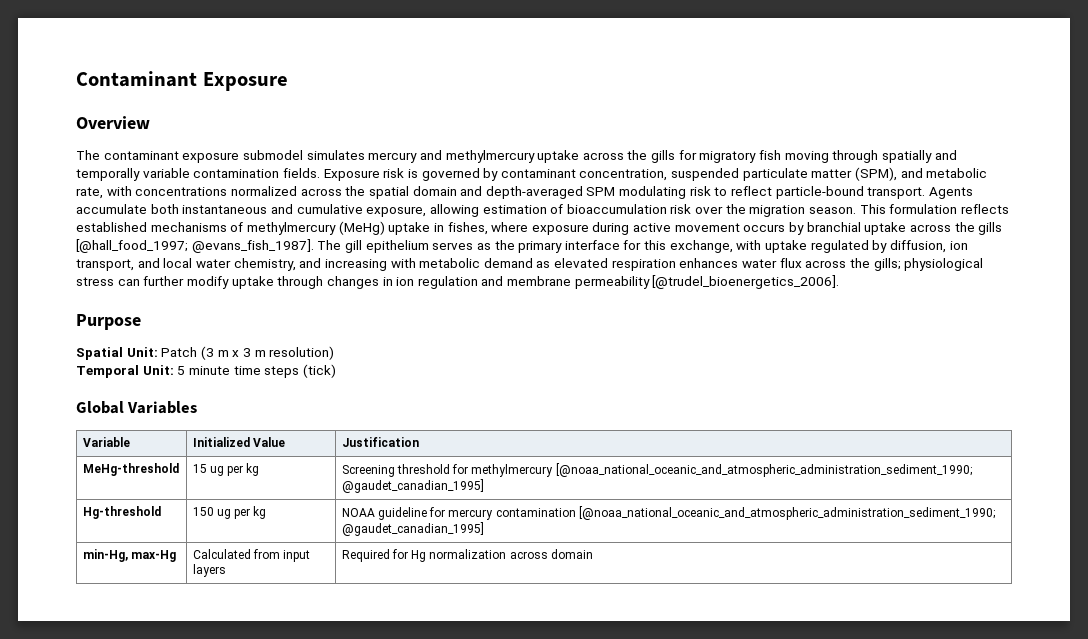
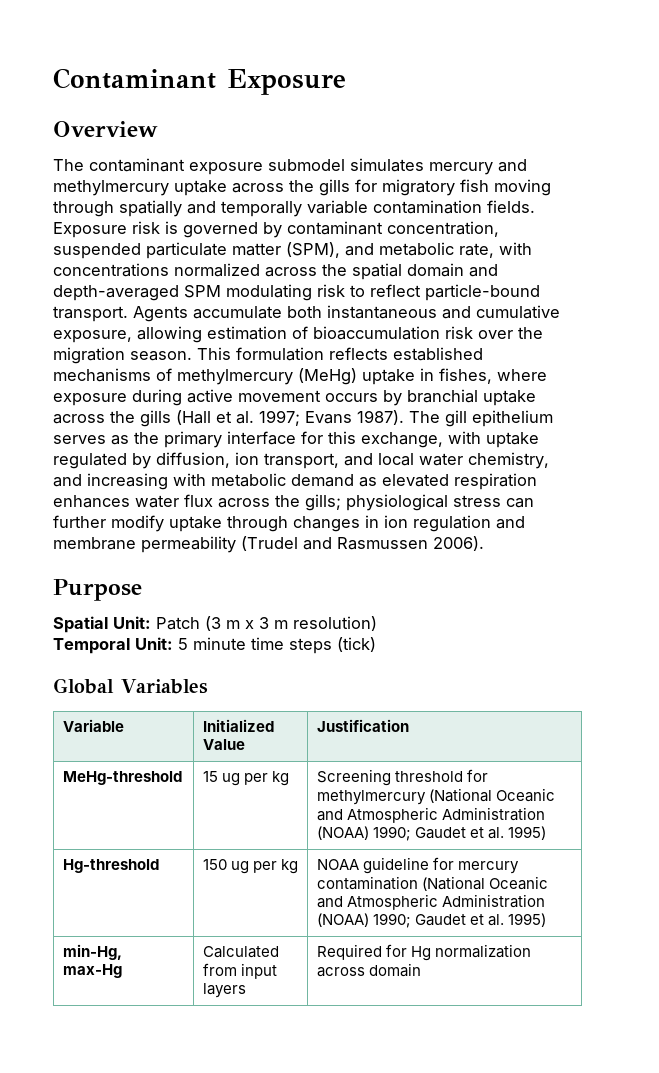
- This formulation reflects established mechanisms of methylmercury (MeHg) uptake in fishes, where exposure during active movement occurs by branchial uptake across the gills [@hall_food_1997; @evans_fish_1987].
+ This formulation reflects established mechanisms of methylmercury (MeHg) uptake in fishes, where exposure during active movement occurs by branchial uptake across the gills (Hall et al. 1997; Evans 1987).
- The gill epithelium serves as the primary interface for this exchange, with uptake regulated by diffusion, ion transport, and local water chemistry, and increasing with metabolic demand as elevated respiration enhances water flux across the gills; physiological stress can further modify uptake through changes in ion regulation and membrane permeability [@trudel_bioenergetics_2006].
+ The gill epithelium serves as the primary interface for this exchange, with uptake regulated by diffusion, ion transport, and local water chemistry, and increasing with metabolic demand as elevated respiration enhances water flux across the gills; physiological stress can further modify uptake through changes in ion regulation and membrane permeability (Trudel and Rasmussen 2006).
- MeHg-threshold | 15 ug per kg | Screening threshold for methylmercury [@noaa_national_oceanic_and_atmospheric_administration_sediment_1990; @gaudet_canadian_1995]
+ MeHg-threshold | 15 ug per kg | Screening threshold for methylmercury (National Oceanic and Atmospheric Administration (NOAA) 1990; Gaudet et al. 1995)
- Hg-threshold | 150 ug per kg | NOAA guideline for mercury contamination [@noaa_national_oceanic_and_atmospheric_administration_sediment_1990; @gaudet_canadian_1995]
+ Hg-threshold | 150 ug per kg | NOAA guideline for mercury contamination (National Oceanic and Atmospheric Administration (NOAA) 1990; Gaudet et al. 1995)

